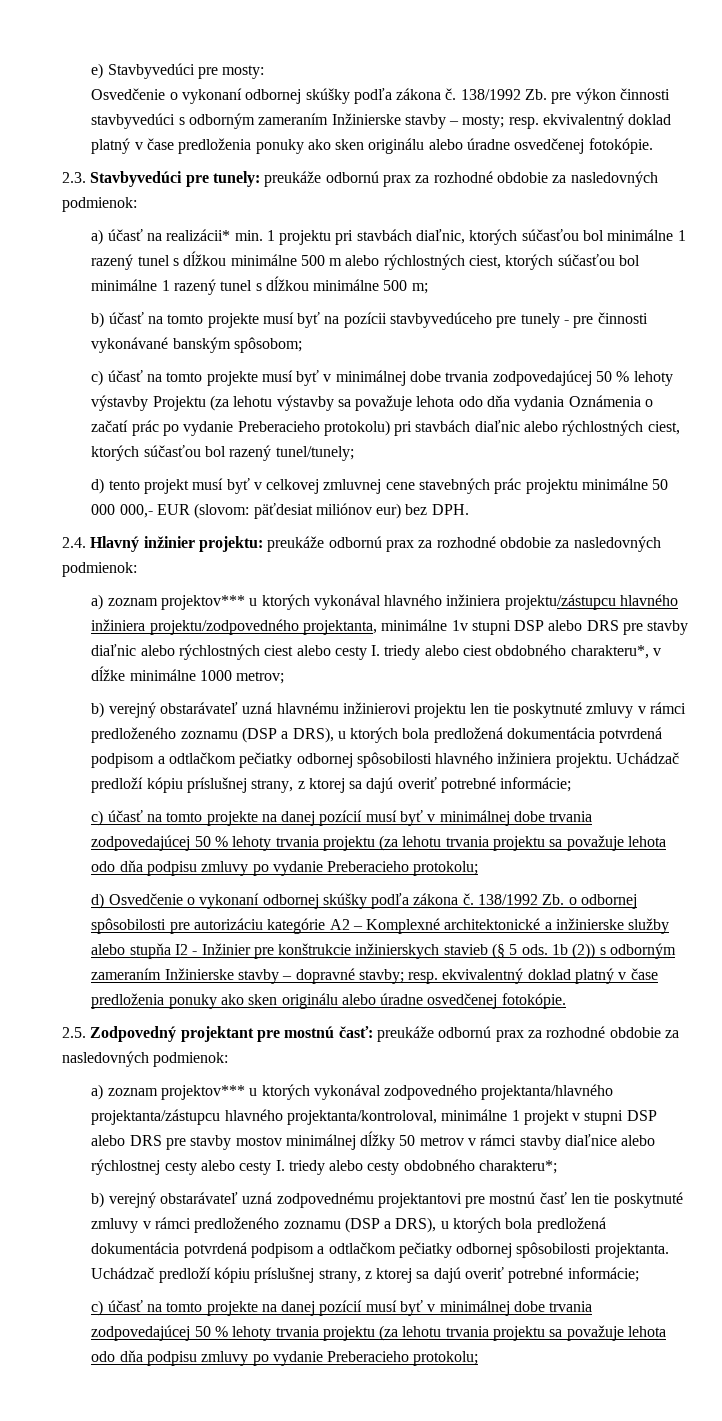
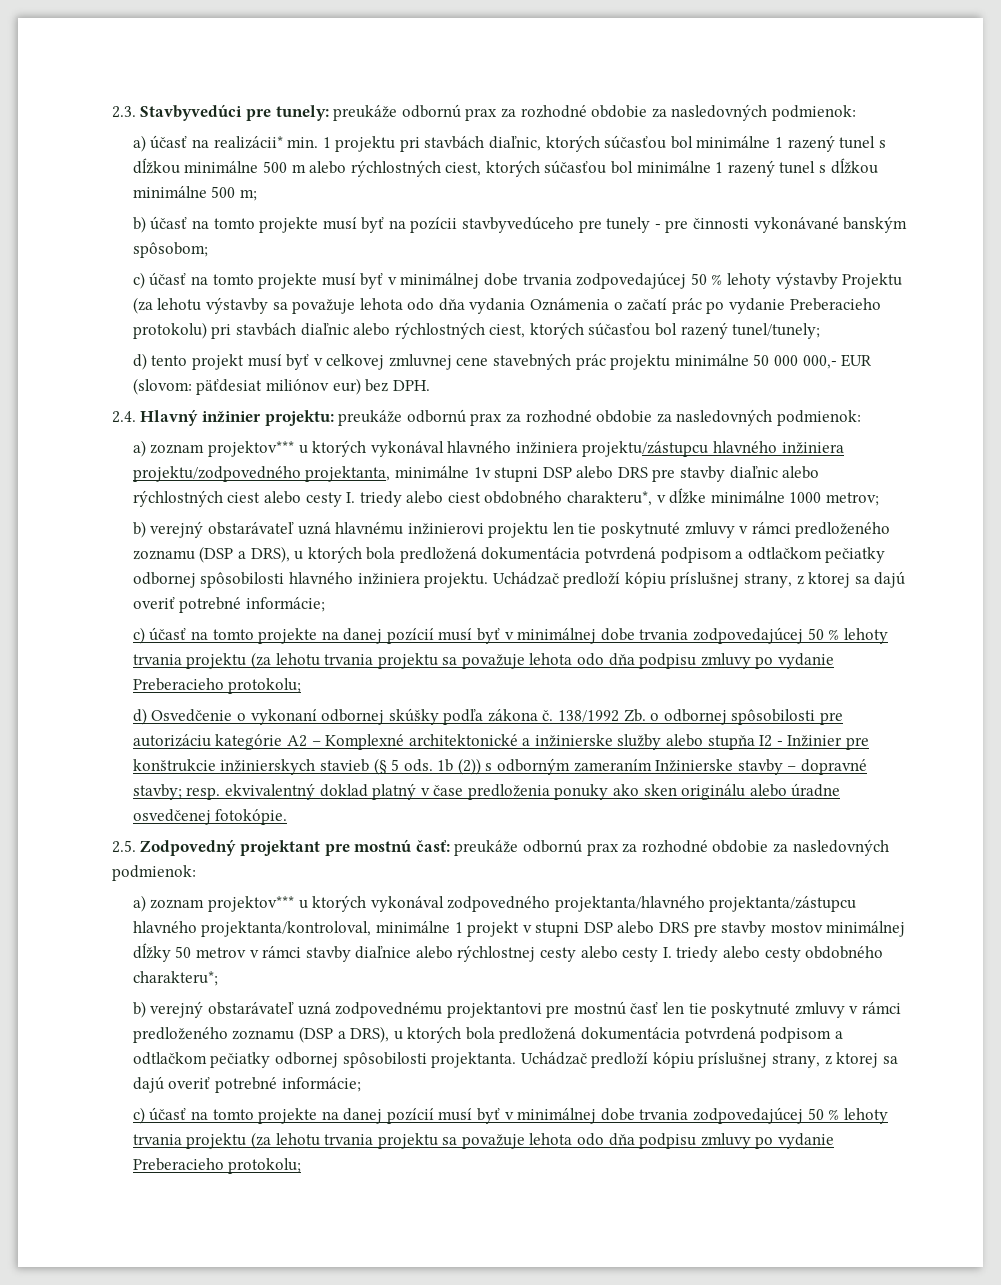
- e) Stavbyvedúci pre mosty:
- Osvedčenie o vykonaní odbornej skúšky podľa zákona č. 138/1992 Zb. pre výkon činnosti stavbyvedúci s odborným zameraním Inžinierske stavby – mosty; resp. ekvivalentný doklad platný v čase predloženia ponuky ako sken originálu alebo úradne osvedčenej fotokópie.

